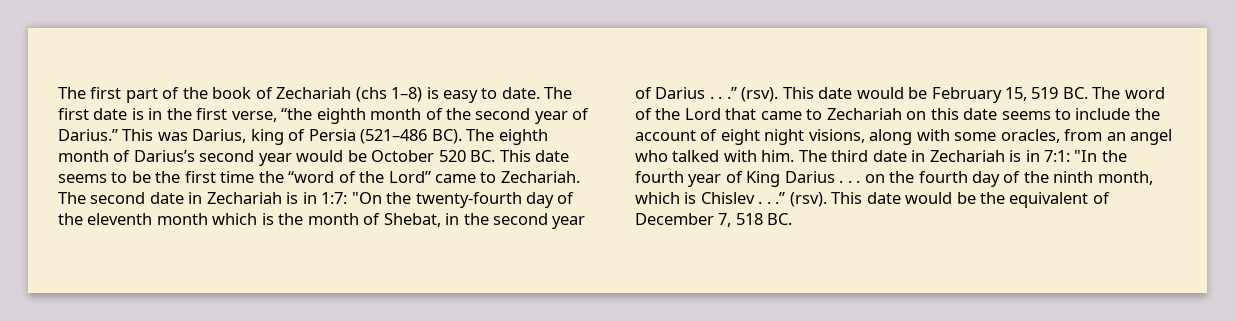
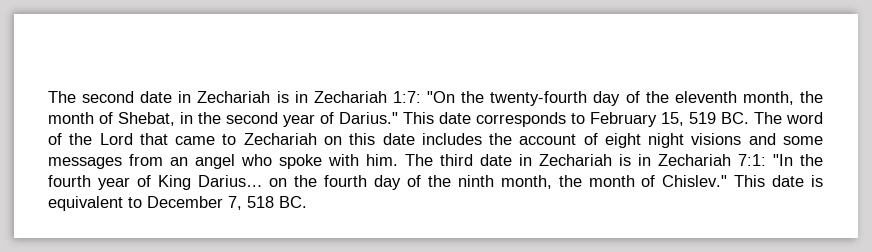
- The first part of the book of Zechariah (chs 1–8) is easy to date. The first date is in the first verse, “the eighth month of the second year of Darius.” This was Darius, king of Persia (521–486 BC). The eighth month of Darius’s second year would be October 520 BC. This date seems to be the first time the “word of the Lord” came to Zechariah. The second date in Zechariah is in 1:7: "On the twenty-fourth day of the eleventh month which is the month of Shebat, in the second year of Darius . . .” (rsv). This date would be February 15, 519 BC. The word of the Lord that came to Zechariah on this date seems to include the account of eight night visions, along with some oracles, from an angel who talked with him.
+ The second date in Zechariah is in Zechariah 1:7: "On the twenty-fourth day of the eleventh month, the month of Shebat, in the second year of Darius." This date corresponds to February 15, 519 BC. The word of the Lord that came to Zechariah on this date includes the account of eight night visions and some messages from an angel who spoke with him.
- The third date in Zechariah is in 7:1: "In the fourth year of King Darius . . . on the fourth day of the ninth month, which is Chislev . . .” (rsv). This date would be the equivalent of December 7, 518 BC.
+ The third date in Zechariah is in Zechariah 7:1: "In the fourth year of King Darius… on the fourth day of the ninth month, the month of Chislev." This date is equivalent to December 7, 518 BC.

